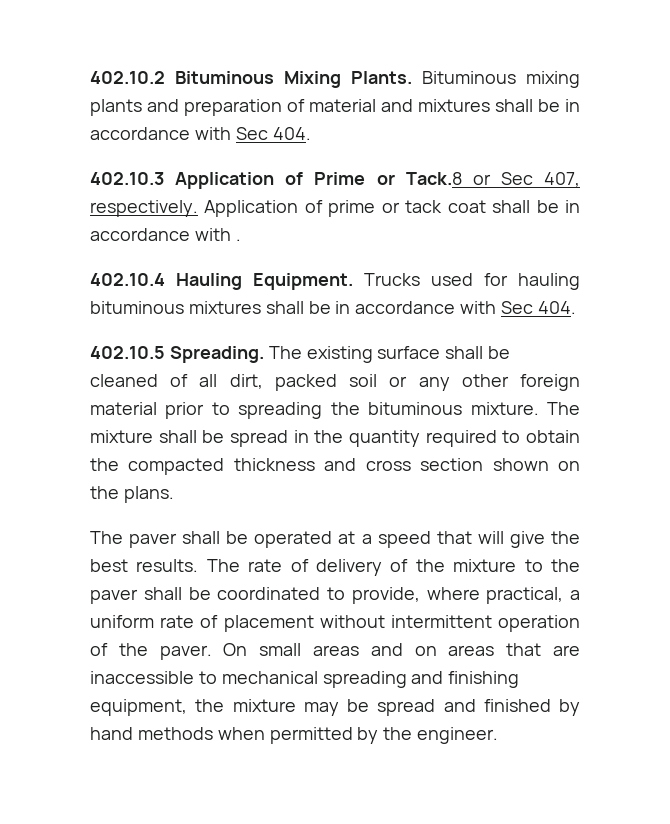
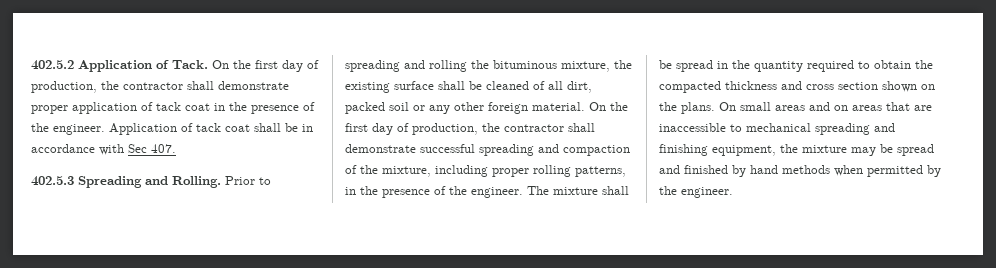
- 402.10.2 Bituminous Mixing Plants. Bituminous mixing plants and preparation of material and mixtures shall be in accordance with Sec 404.
- 402.10.3 Application of Prime or Tack.8 or Sec 407, respectively. Application of prime or tack coat shall be in accordance with .
- 402.10.4 Hauling Equipment. Trucks used for hauling bituminous mixtures shall be in accordance with Sec 404.
- 402.10.5 Spreading. The existing surface shall be cleaned of all dirt, packed soil or any other foreign material prior to spreading the bituminous mixture.
+ 402.5.2 Application of Tack. On the first day of production, the contractor shall demonstrate proper application of tack coat in the presence of the engineer. Application of tack coat shall be in accordance with Sec 407.
+ 402.5.3 Spreading and Rolling. Prior to spreading and rolling the bituminous mixture, the existing surface shall be cleaned of all dirt, packed soil or any other foreign material. On the first day of production, the contractor shall demonstrate successful spreading and compaction of the mixture, including proper rolling patterns, in the presence of the engineer.
- The mixture shall be spread in the quantity required to obtain the compacted thickness and cross section shown on the plans.
- The paver shall be operated at a speed that will give the best results. The rate of delivery of the mixture to the paver shall be coordinated to provide, where practical, a uniform rate of placement without intermittent operation of the paver. On small areas and on areas that are inaccessible to mechanical spreading and finishing equipment, the mixture may be spread and finished by hand methods when permitted by the engineer.
+ The mixture shall be spread in the quantity required to obtain the compacted thickness and cross section shown on the plans. On small areas and on areas that are inaccessible to mechanical spreading and finishing equipment, the mixture may be spread and finished by hand methods when permitted by the engineer.

